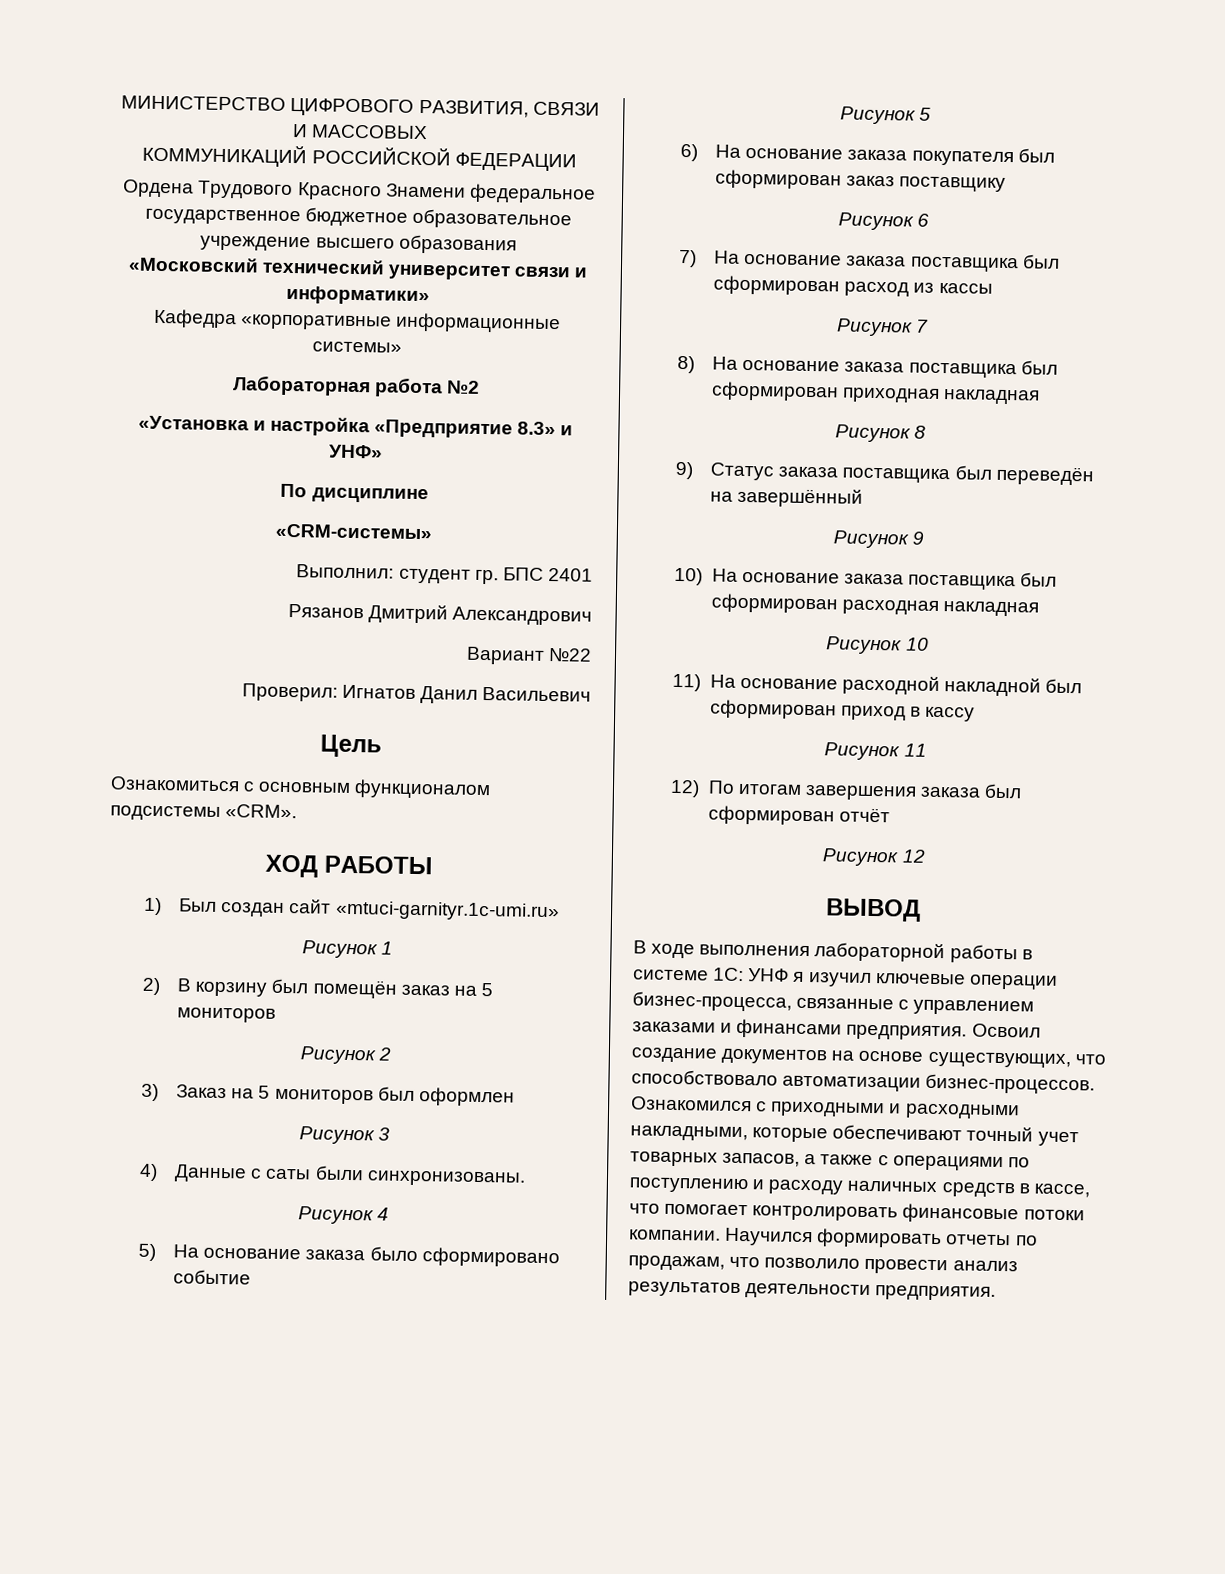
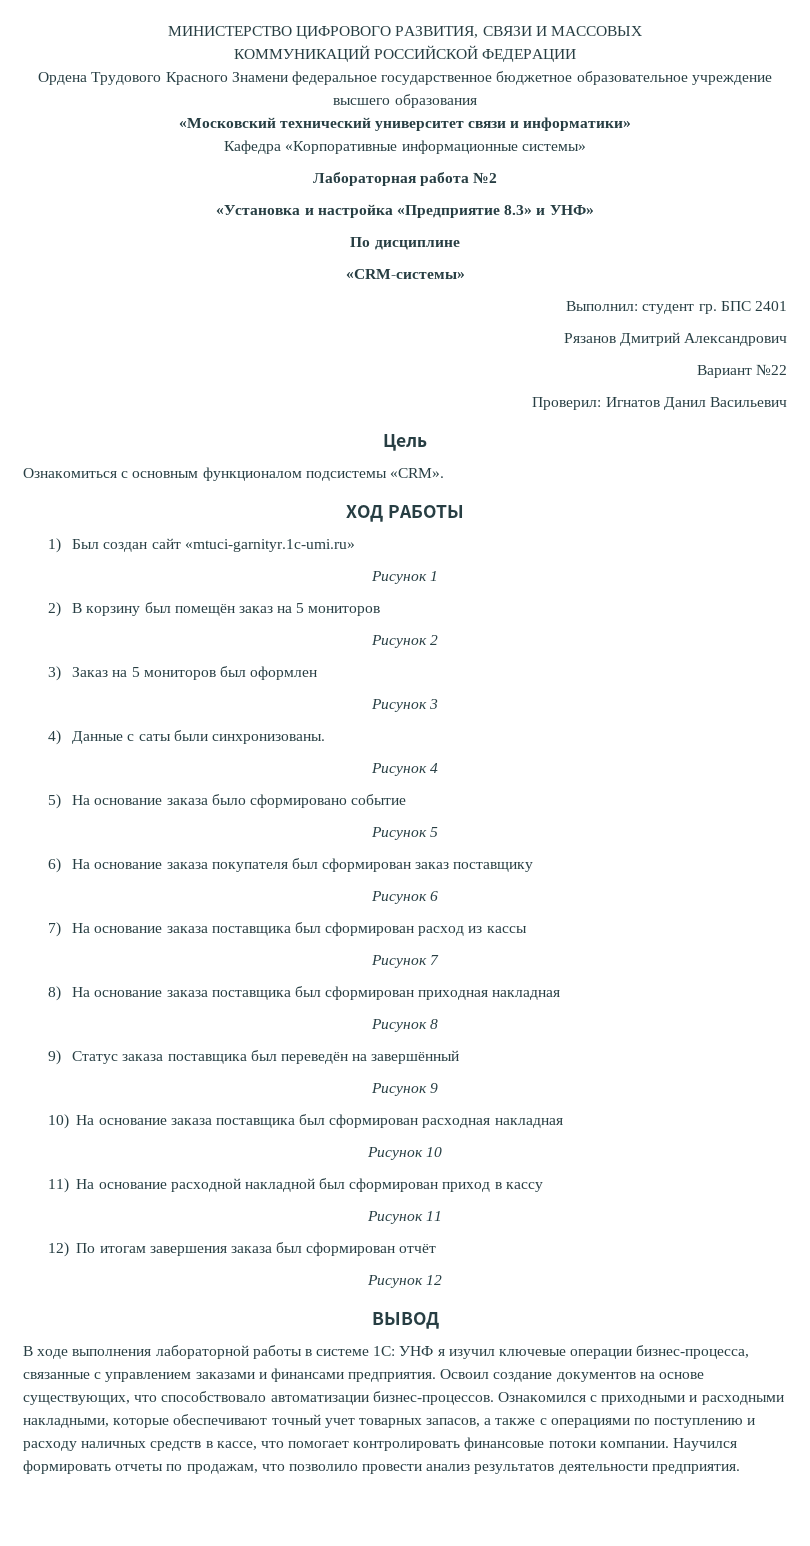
- Кафедра «корпоративные информационные системы»
+ Кафедра «Корпоративные информационные системы»

